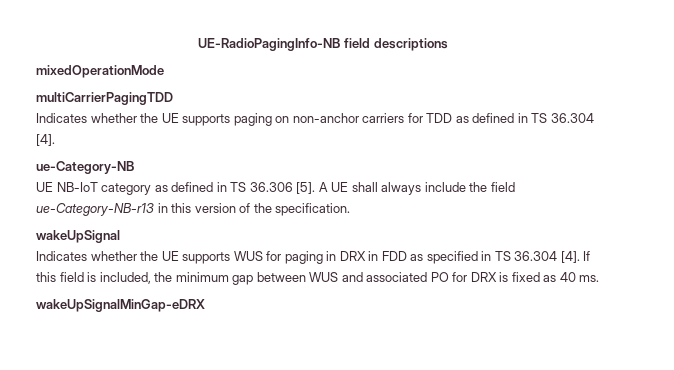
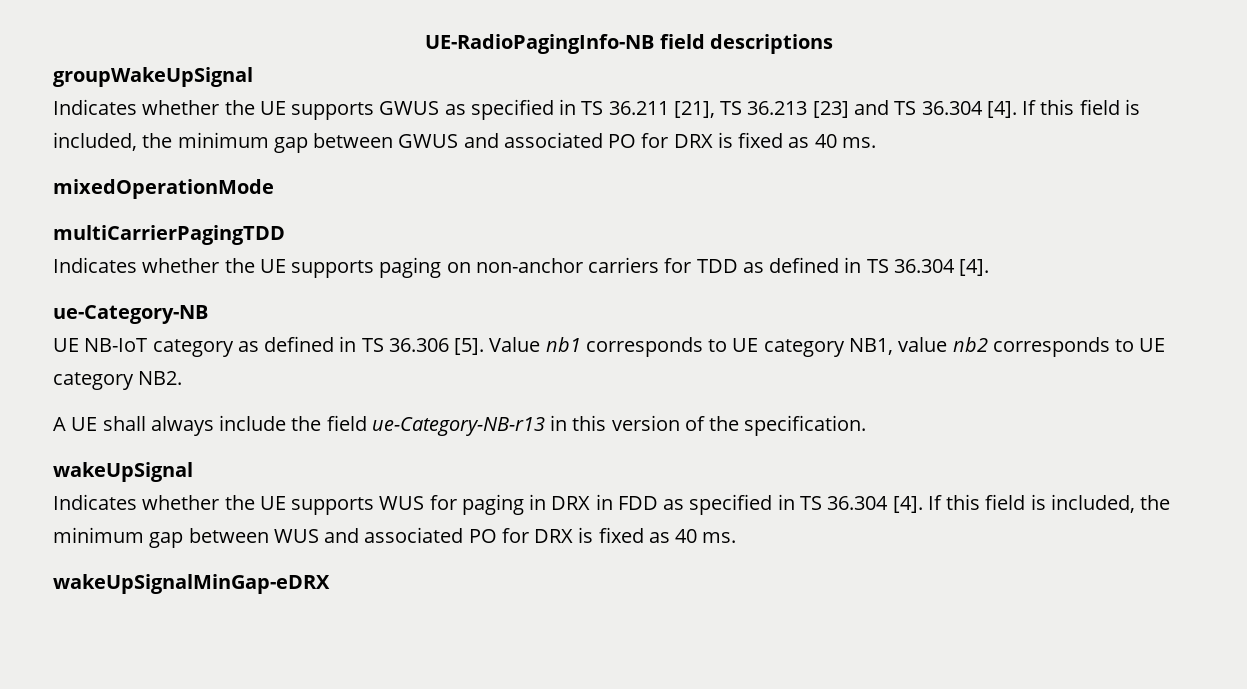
+ groupWakeUpSignal
+ Indicates whether the UE supports GWUS as specified in TS 36.211 [21], TS 36.213 [23] and TS 36.304 [4]. If this field is included, the minimum gap between GWUS and associated PO for DRX is fixed as 40 ms.
- UE NB-IoT category as defined in TS 36.306 [5]. A UE shall always include the field ue-Category-NB-r13 in this version of the specification.
+ UE NB-IoT category as defined in TS 36.306 [5]. Value nb1 corresponds to UE category NB1, value nb2 corresponds to UE category NB2.
+ A UE shall always include the field ue-Category-NB-r13 in this version of the specification.

